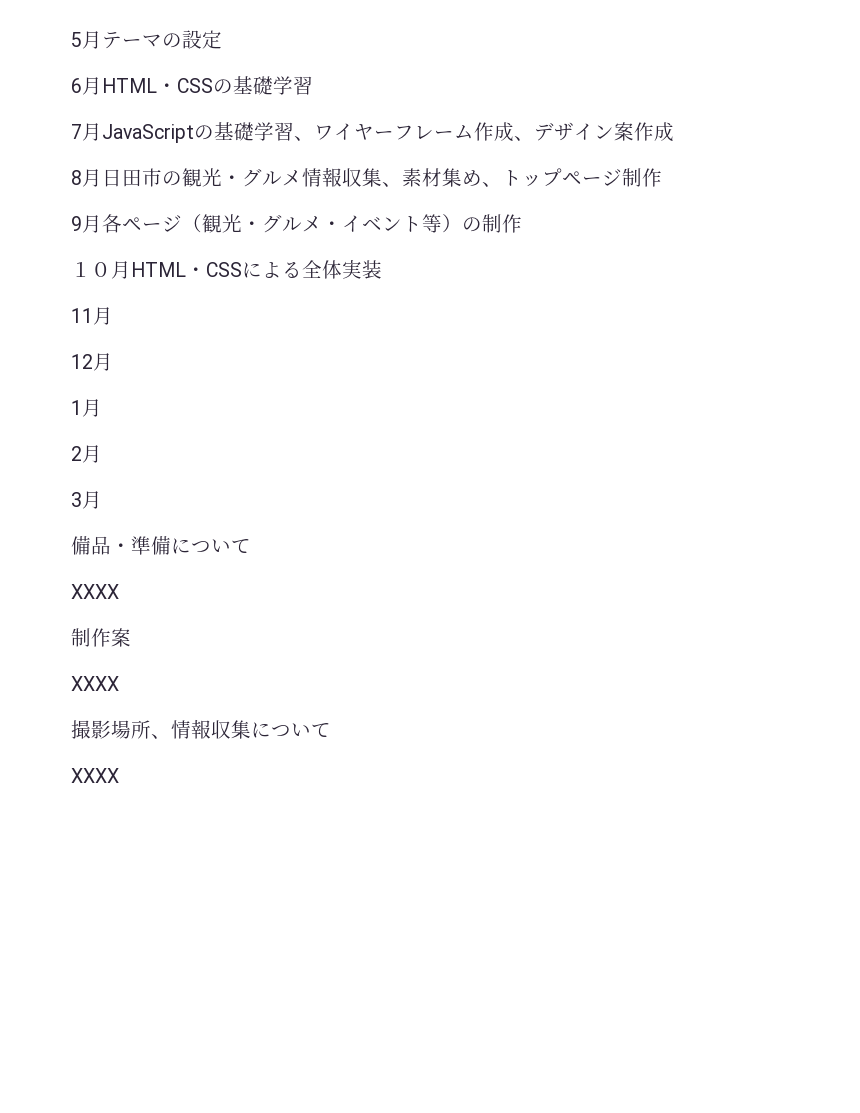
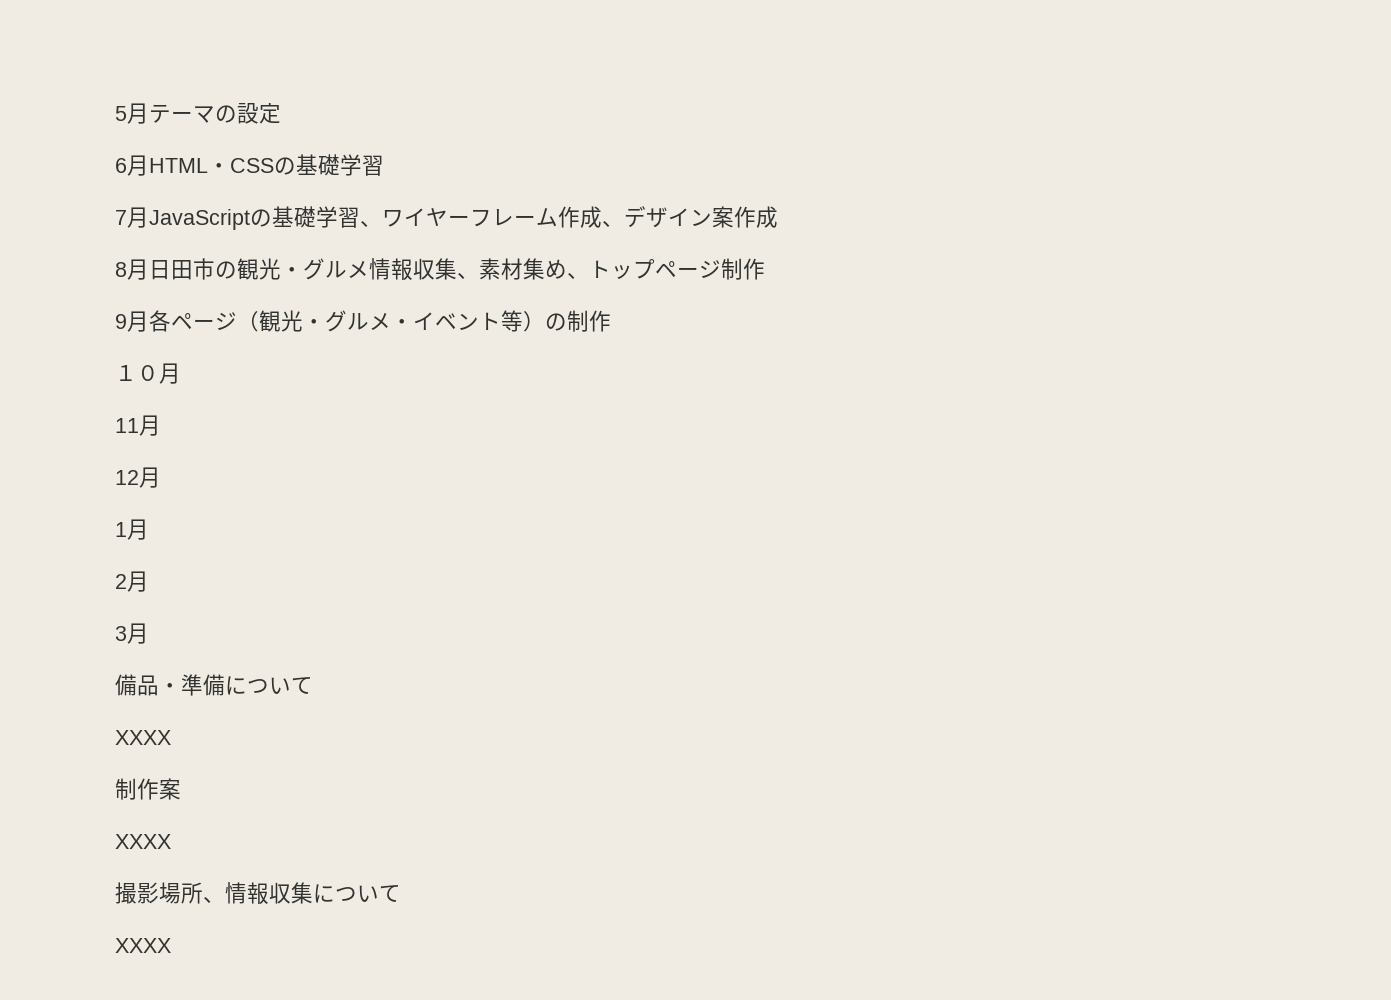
- １０月HTML・CSSによる全体実装
+ １０月

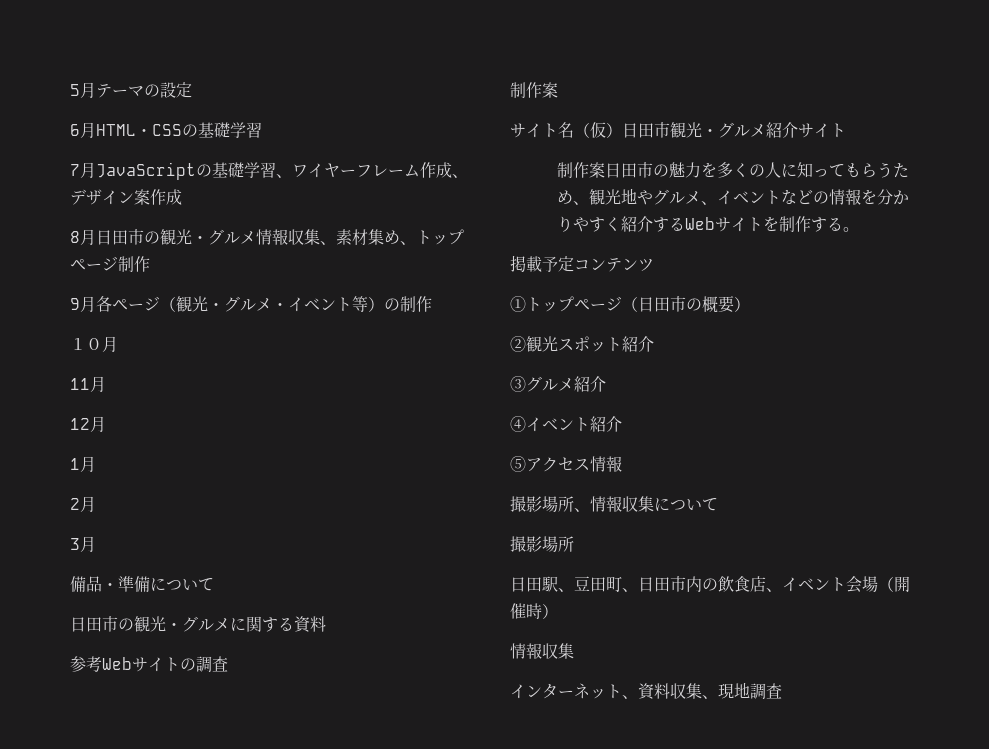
  備品・準備について
- XXXX
+ 日田市の観光・グルメに関する資料
+ 参考Webサイトの調査
  制作案
- XXXX
+ サイト名（仮）日田市観光・グルメ紹介サイト
+ 制作案日田市の魅力を多くの人に知ってもらうため、観光地やグルメ、イベントなどの情報を分かりやすく紹介するWebサイトを制作する。
+ 掲載予定コンテンツ
+ ①トップページ（日田市の概要）
+ ②観光スポット紹介
+ ③グルメ紹介
+ ④イベント紹介
+ ⑤アクセス情報
  撮影場所、情報収集について
- XXXX
+ 撮影場所
+ 日田駅、豆田町、日田市内の飲食店、イベント会場（開催時）
+ 情報収集
+ インターネット、資料収集、現地調査

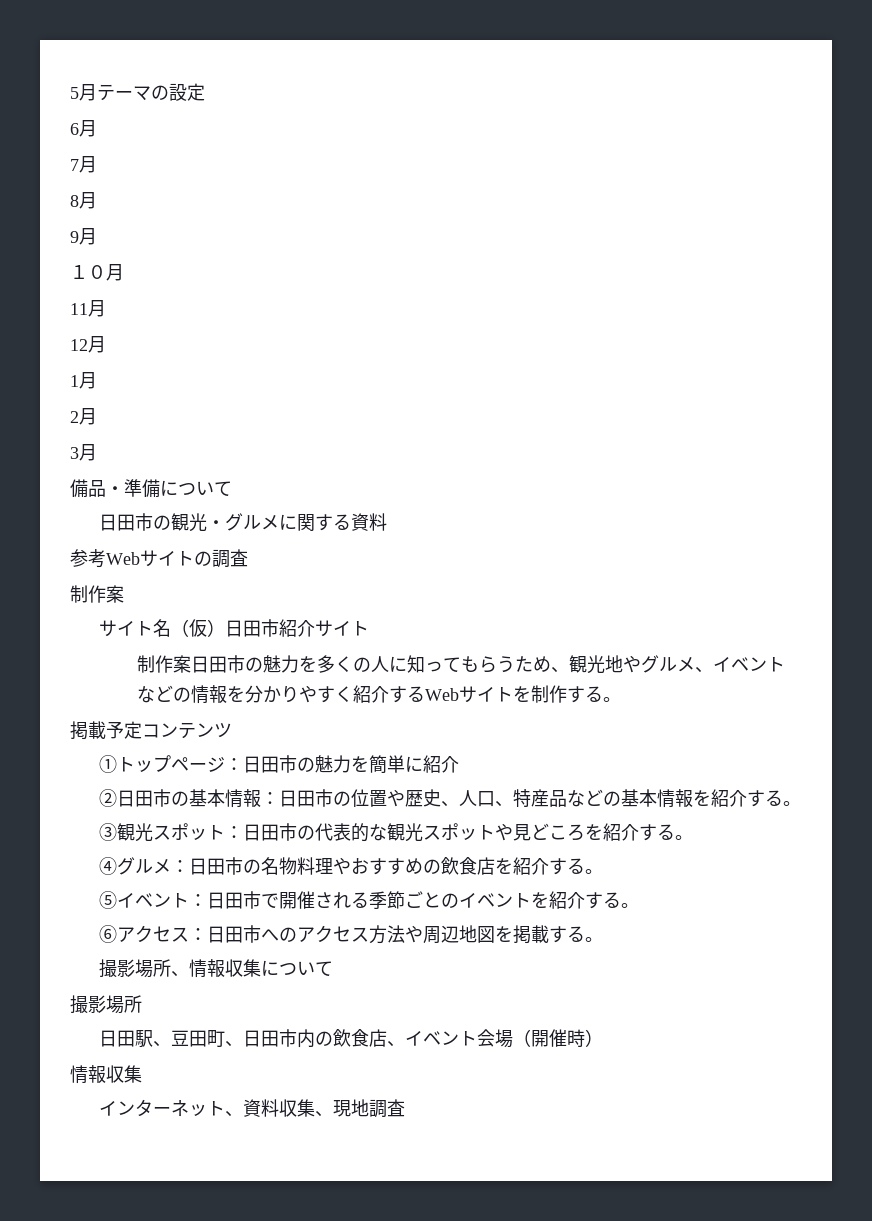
- 6月HTML・CSSの基礎学習
- 7月JavaScriptの基礎学習、ワイヤーフレーム作成、デザイン案作成
- 8月日田市の観光・グルメ情報収集、素材集め、トップページ制作
- 9月各ページ（観光・グルメ・イベント等）の制作
+ 6月
+ 7月
+ 8月
+ 9月
- サイト名（仮）日田市観光・グルメ紹介サイト
+ サイト名（仮）日田市紹介サイト
- ①トップページ（日田市の概要）
- ②観光スポット紹介
- ③グルメ紹介
- ④イベント紹介
- ⑤アクセス情報
+ ①トップページ：日田市の魅力を簡単に紹介
+ ②日田市の基本情報：日田市の位置や歴史、人口、特産品などの基本情報を紹介する。
+ ③観光スポット：日田市の代表的な観光スポットや見どころを紹介する。
+ ④グルメ：日田市の名物料理やおすすめの飲食店を紹介する。
+ ⑤イベント：日田市で開催される季節ごとのイベントを紹介する。
+ ⑥アクセス：日田市へのアクセス方法や周辺地図を掲載する。

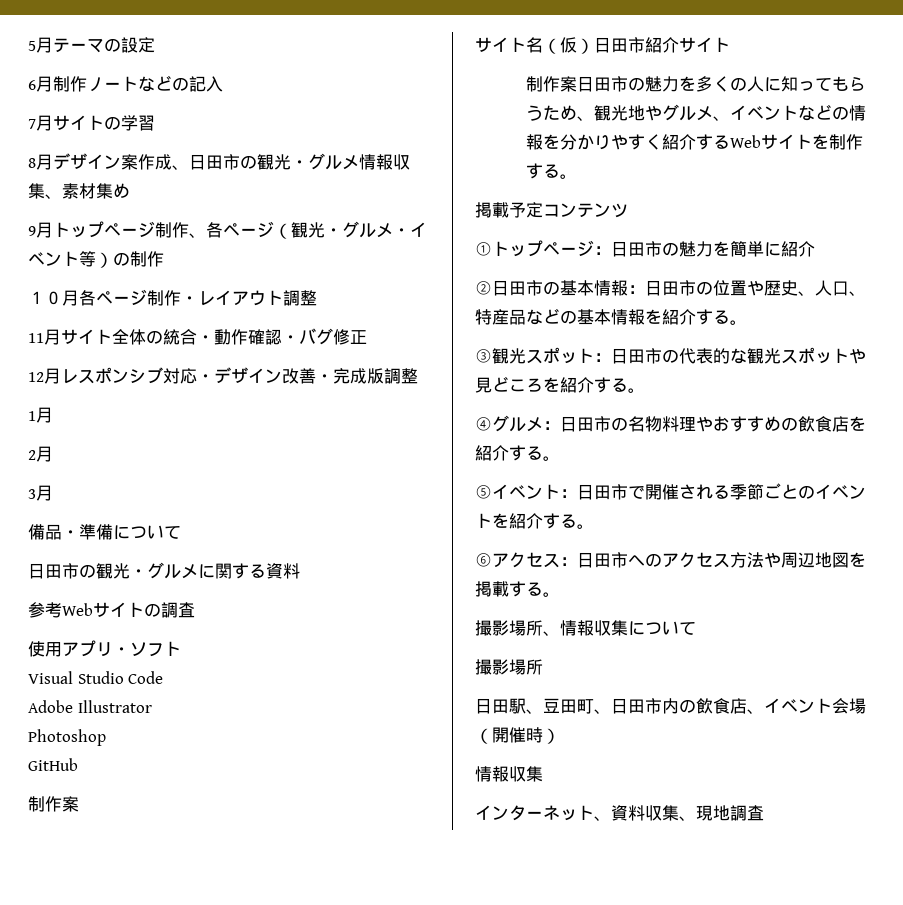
- 6月
+ 6月制作ノートなどの記入
- 7月
+ 7月サイトの学習
- 8月
- 9月
- １０月
- 11月
- 12月
+ 8月デザイン案作成、日田市の観光・グルメ情報収集、素材集め
+ 9月トップページ制作、各ページ（観光・グルメ・イベント等）の制作
+ １０月各ページ制作・レイアウト調整
+ 11月サイト全体の統合・動作確認・バグ修正
+ 12月レスポンシブ対応・デザイン改善・完成版調整
+ 使用アプリ・ソフト
+ Visual Studio Code
+ Adobe Illustrator
+ Photoshop
+ GitHub

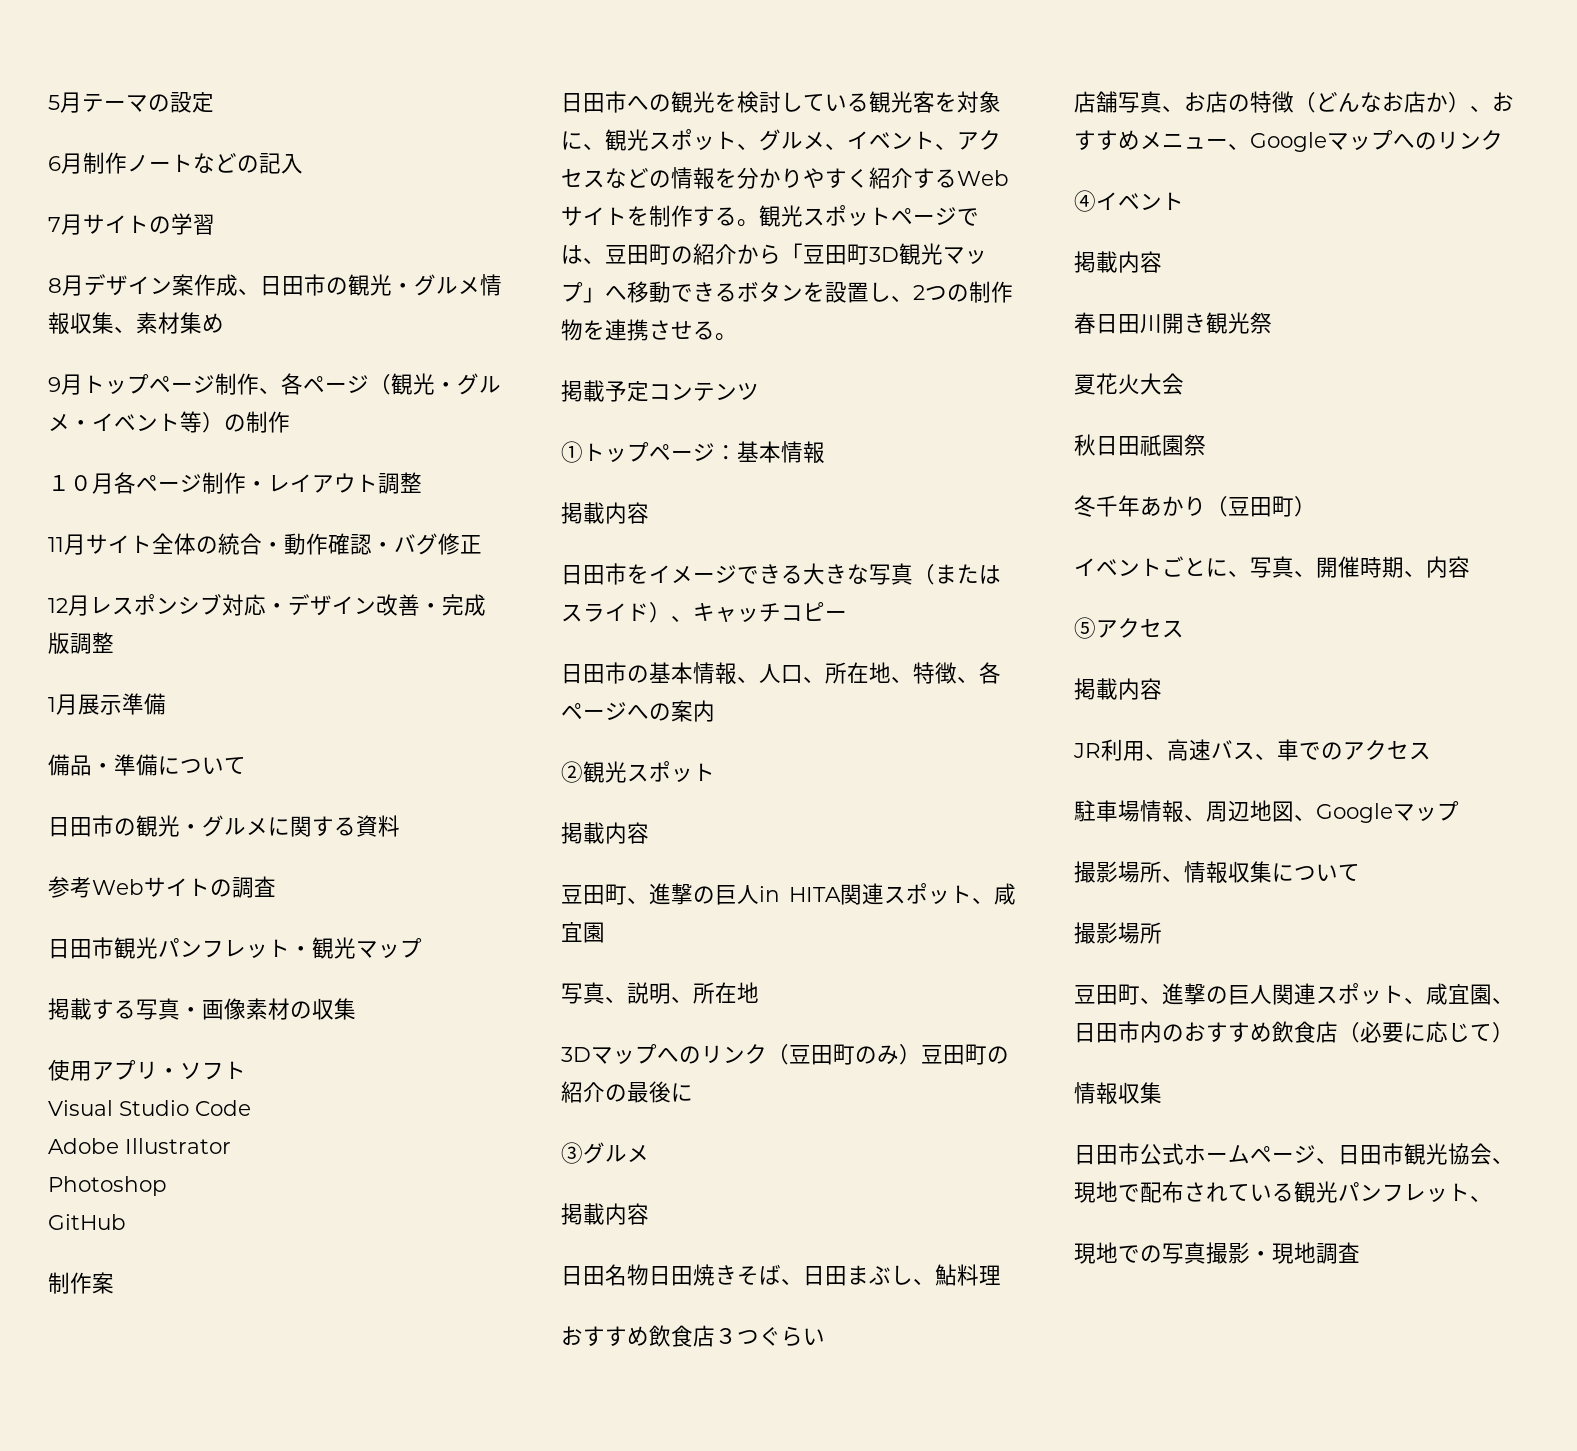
- 1月
- 2月
- 3月
+ 1月展示準備
+ 日田市観光パンフレット・観光マップ
+ 掲載する写真・画像素材の収集
- サイト名（仮）日田市紹介サイト
- 制作案日田市の魅力を多くの人に知ってもらうため、観光地やグルメ、イベントなどの情報を分かりやすく紹介するWebサイトを制作する。
+ 日田市への観光を検討している観光客を対象に、観光スポット、グルメ、イベント、アクセスなどの情報を分かりやすく紹介するWebサイトを制作する。観光スポットページでは、豆田町の紹介から「豆田町3D観光マップ」へ移動できるボタンを設置し、2つの制作物を連携させる。
- ①トップページ：日田市の魅力を簡単に紹介
- ②日田市の基本情報：日田市の位置や歴史、人口、特産品などの基本情報を紹介する。
- ③観光スポット：日田市の代表的な観光スポットや見どころを紹介する。
- ④グルメ：日田市の名物料理やおすすめの飲食店を紹介する。
- ⑤イベント：日田市で開催される季節ごとのイベントを紹介する。
- ⑥アクセス：日田市へのアクセス方法や周辺地図を掲載する。
+ ①トップページ：基本情報
+ 掲載内容
+ 日田市をイメージできる大きな写真（またはスライド）、キャッチコピー
+ 日田市の基本情報、人口、所在地、特徴、各ページへの案内
+ ②観光スポット
+ 掲載内容
+ 豆田町、進撃の巨人in HITA関連スポット、咸宜園
+ 写真、説明、所在地
+ 3Dマップへのリンク（豆田町のみ）豆田町の紹介の最後に
+ ③グルメ
+ 掲載内容
+ 日田名物日田焼きそば、日田まぶし、鮎料理
+ おすすめ飲食店３つぐらい
+ 店舗写真、お店の特徴（どんなお店か）、おすすめメニュー、Googleマップへのリンク
+ ④イベント
+ 掲載内容
+ 春日田川開き観光祭
+ 夏花火大会
+ 秋日田祇園祭
+ 冬千年あかり（豆田町）
+ イベントごとに、写真、開催時期、内容
+ ⑤アクセス
+ 掲載内容
+ JR利用、高速バス、車でのアクセス
+ 駐車場情報、周辺地図、Googleマップ
- 日田駅、豆田町、日田市内の飲食店、イベント会場（開催時）
+ 豆田町、進撃の巨人関連スポット、咸宜園、日田市内のおすすめ飲食店（必要に応じて）
  情報収集
- インターネット、資料収集、現地調査
+ 日田市公式ホームページ、日田市観光協会、現地で配布されている観光パンフレット、
+ 現地での写真撮影・現地調査

